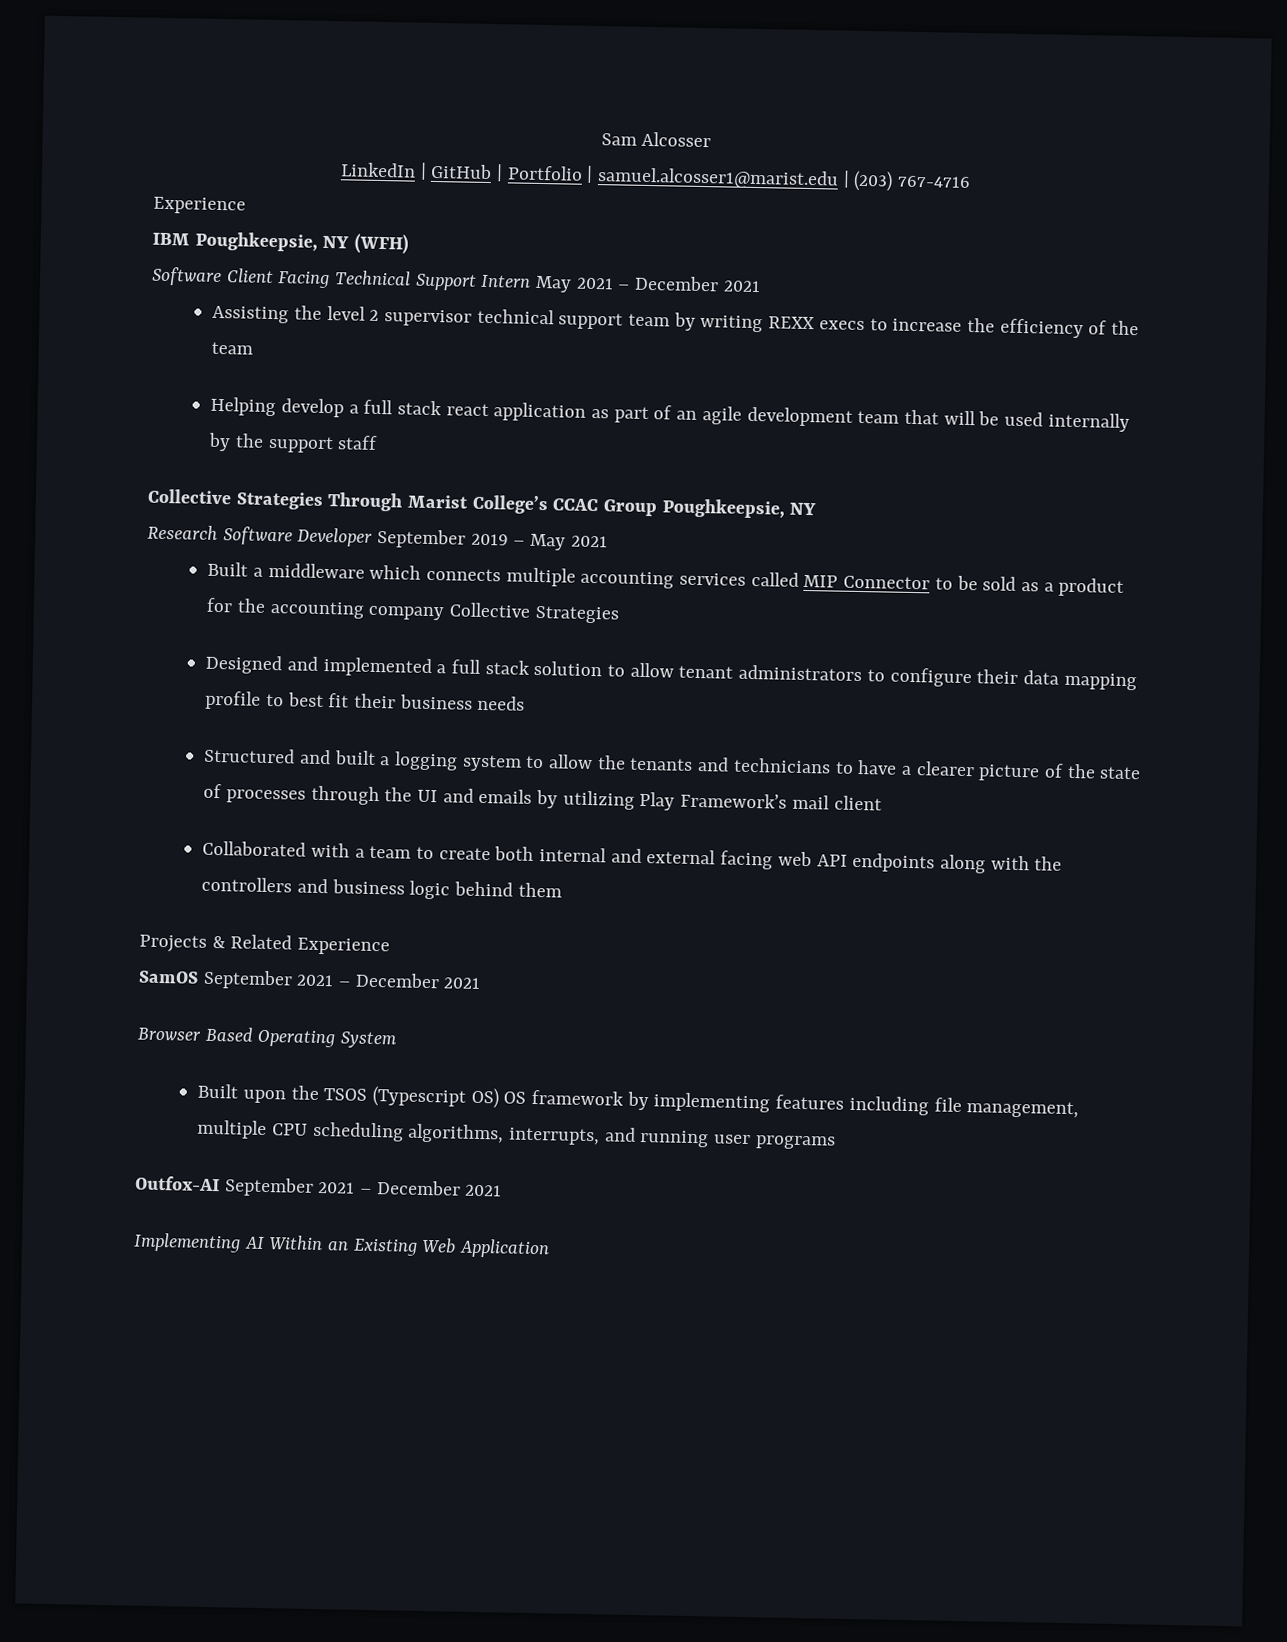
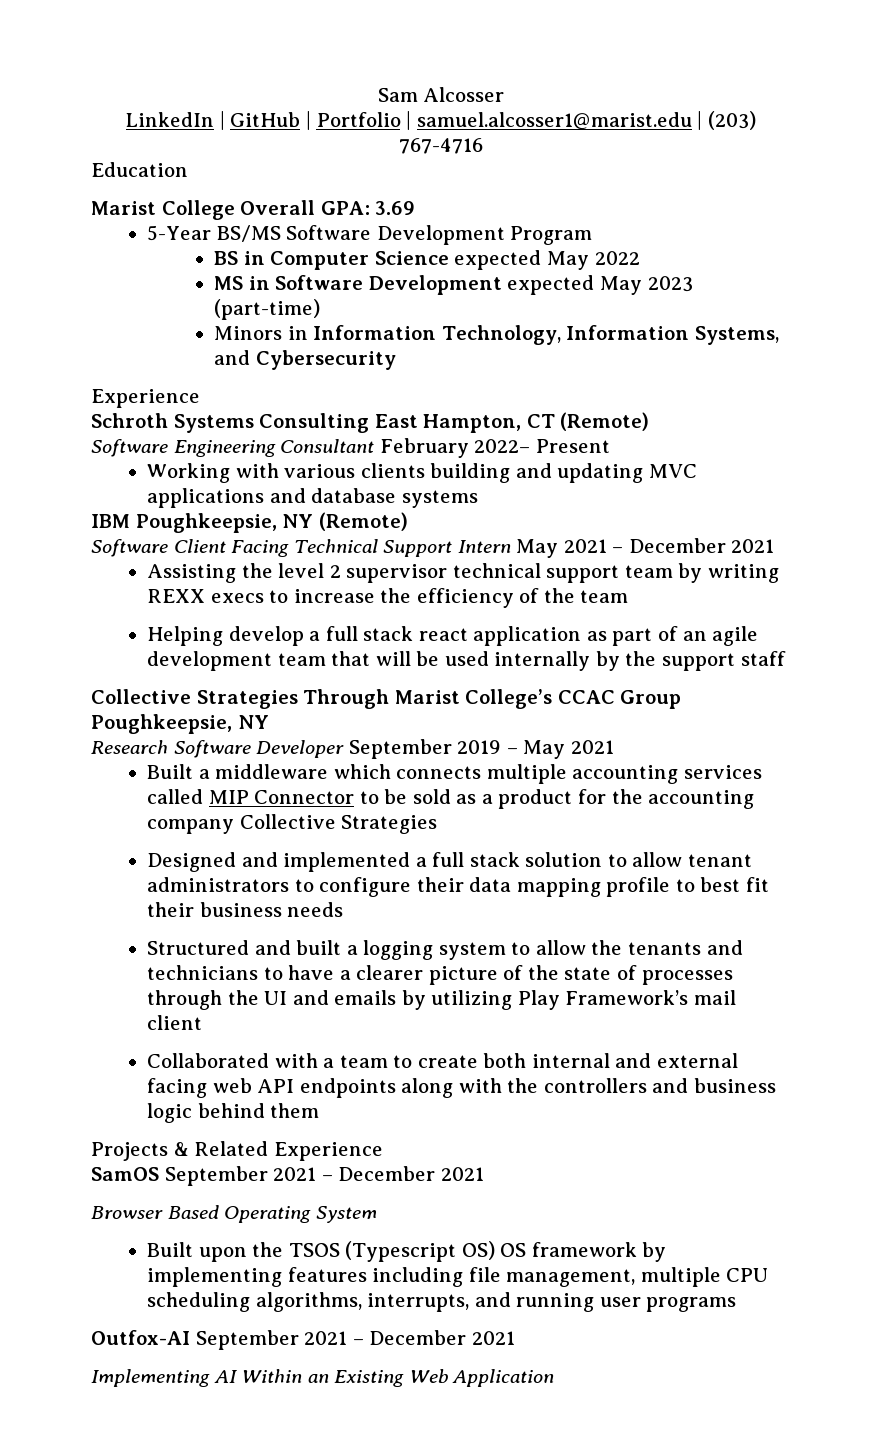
  LinkedIn | GitHub | Portfolio | samuel.alcosser1@marist.edu | (203) 767-4716
+ Education
+ Marist College Overall GPA: 3.69
+ 5-Year BS/MS Software Development Program
+ BS in Computer Science expected May 2022
+ MS in Software Development expected May 2023 (part-time)
+ Minors in Information Technology, Information Systems, and Cybersecurity
  Experience
+ Schroth Systems Consulting East Hampton, CT (Remote)
+ Software Engineering Consultant February 2022– Present
+ Working with various clients building and updating MVC applications and database systems
- IBM Poughkeepsie, NY (WFH)
+ IBM Poughkeepsie, NY (Remote)

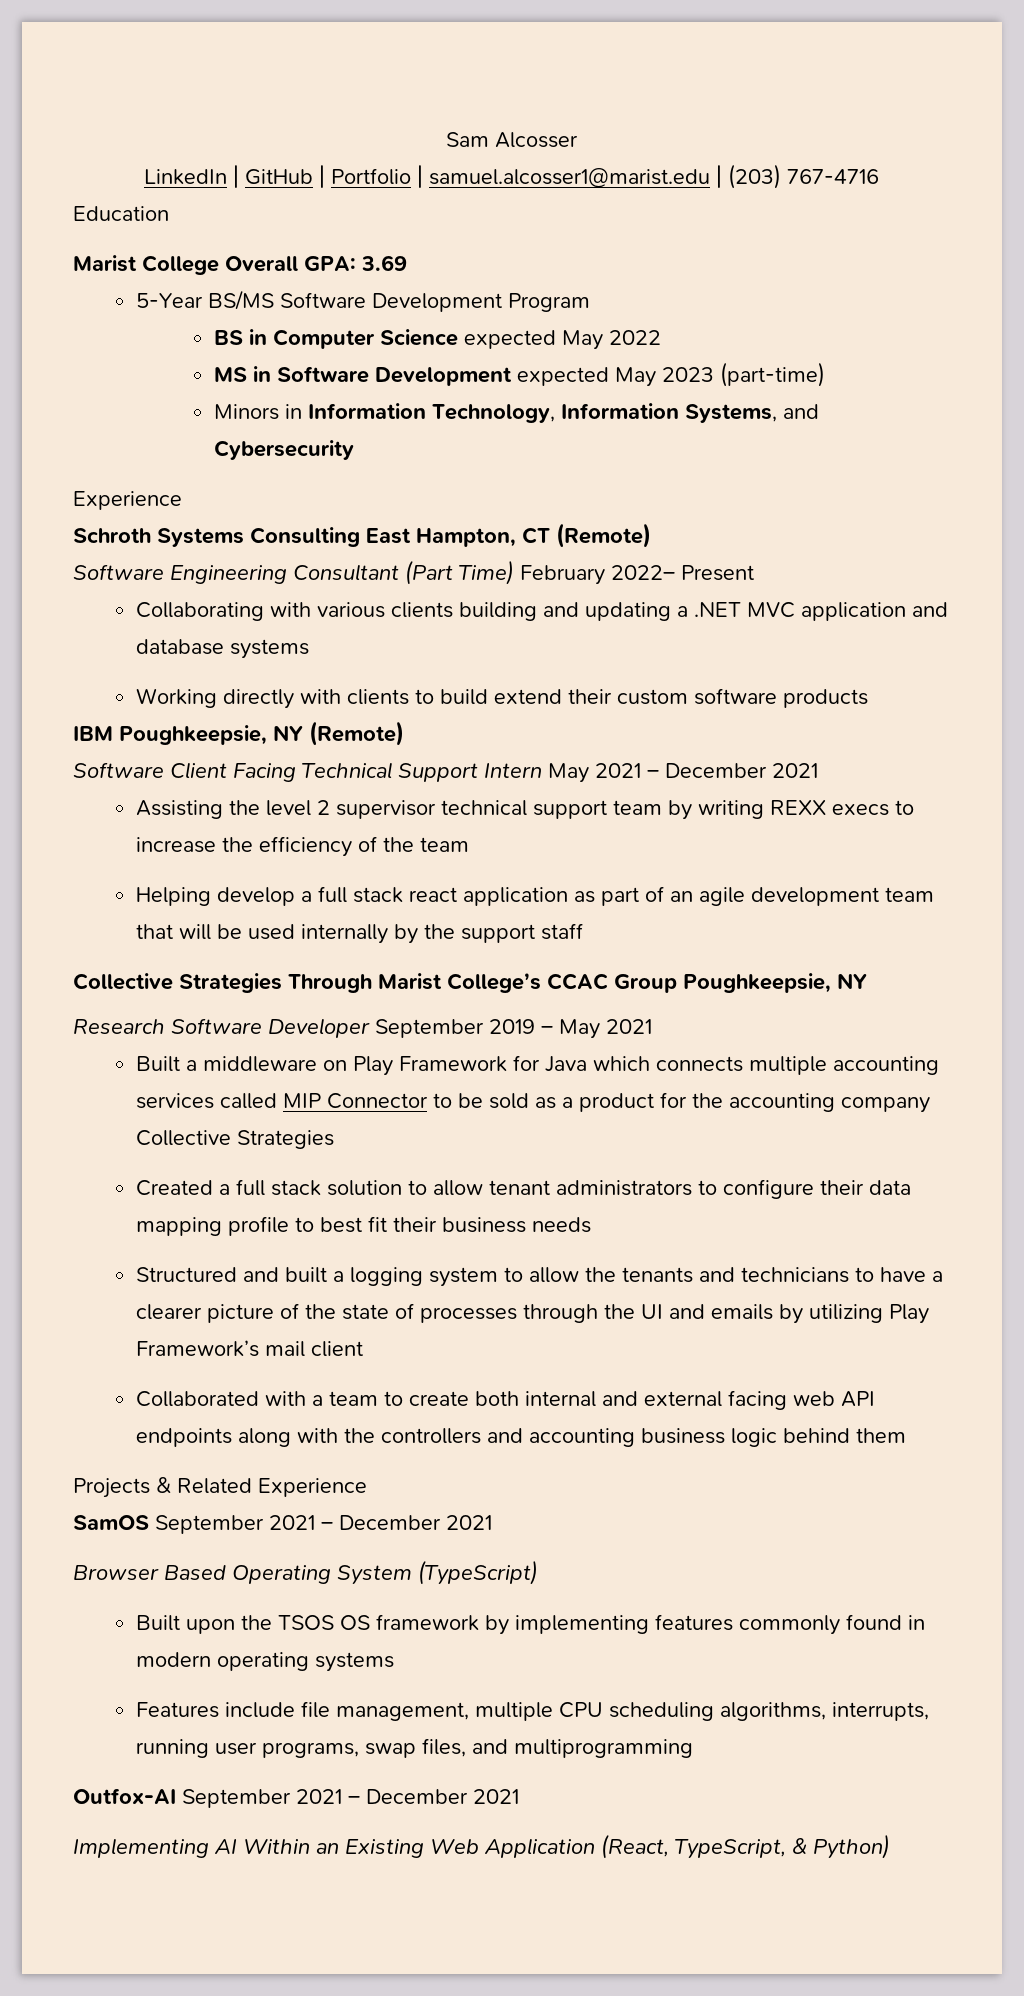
- Software Engineering Consultant February 2022– Present
+ Software Engineering Consultant (Part Time) February 2022– Present
- Working with various clients building and updating MVC applications and database systems
+ Collaborating with various clients building and updating a .NET MVC application and database systems
+ Working directly with clients to build extend their custom software products
- Built a middleware which connects multiple accounting services called MIP Connector to be sold as a product for the accounting company Collective Strategies
+ Built a middleware on Play Framework for Java which connects multiple accounting services called MIP Connector to be sold as a product for the accounting company Collective Strategies
- Designed and implemented a full stack solution to allow tenant administrators to configure their data mapping profile to best fit their business needs
+ Created a full stack solution to allow tenant administrators to configure their data mapping profile to best fit their business needs
- Collaborated with a team to create both internal and external facing web API endpoints along with the controllers and business logic behind them
+ Collaborated with a team to create both internal and external facing web API endpoints along with the controllers and accounting business logic behind them
- Browser Based Operating System
+ Browser Based Operating System (TypeScript)
- Built upon the TSOS (Typescript OS) OS framework by implementing features including file management, multiple CPU scheduling algorithms, interrupts, and running user programs
+ Built upon the TSOS OS framework by implementing features commonly found in modern operating systems
+ Features include file management, multiple CPU scheduling algorithms, interrupts, running user programs, swap files, and multiprogramming
- Implementing AI Within an Existing Web Application
+ Implementing AI Within an Existing Web Application (React, TypeScript, & Python)

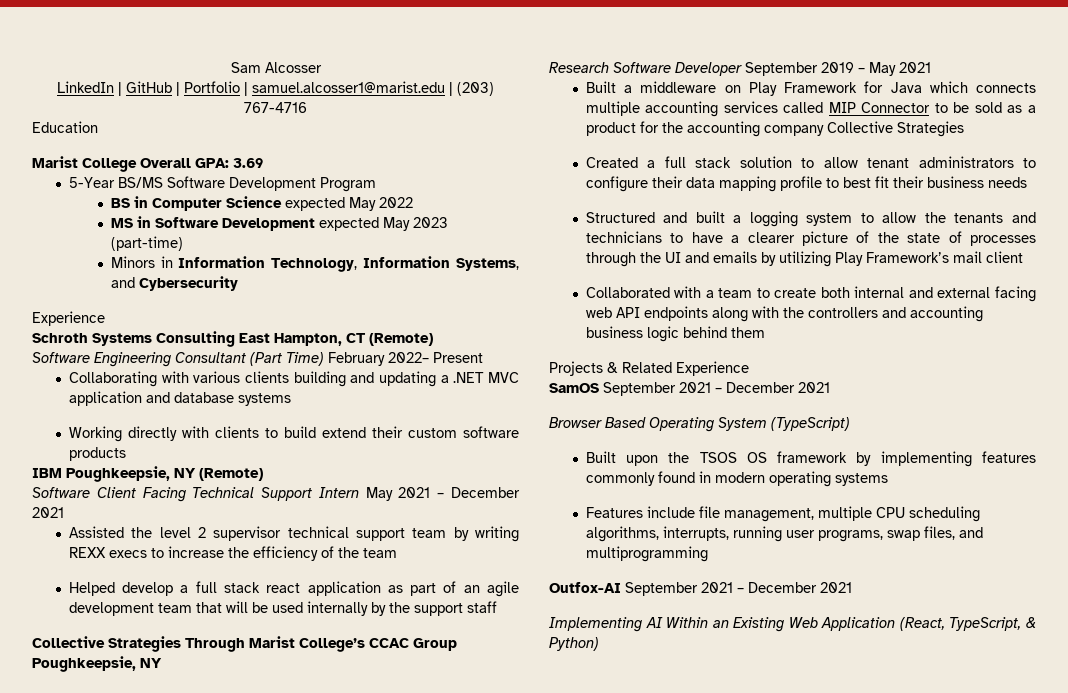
- Assisting the level 2 supervisor technical support team by writing REXX execs to increase the efficiency of the team
+ Assisted the level 2 supervisor technical support team by writing REXX execs to increase the efficiency of the team
- Helping develop a full stack react application as part of an agile development team that will be used internally by the support staff
+ Helped develop a full stack react application as part of an agile development team that will be used internally by the support staff

